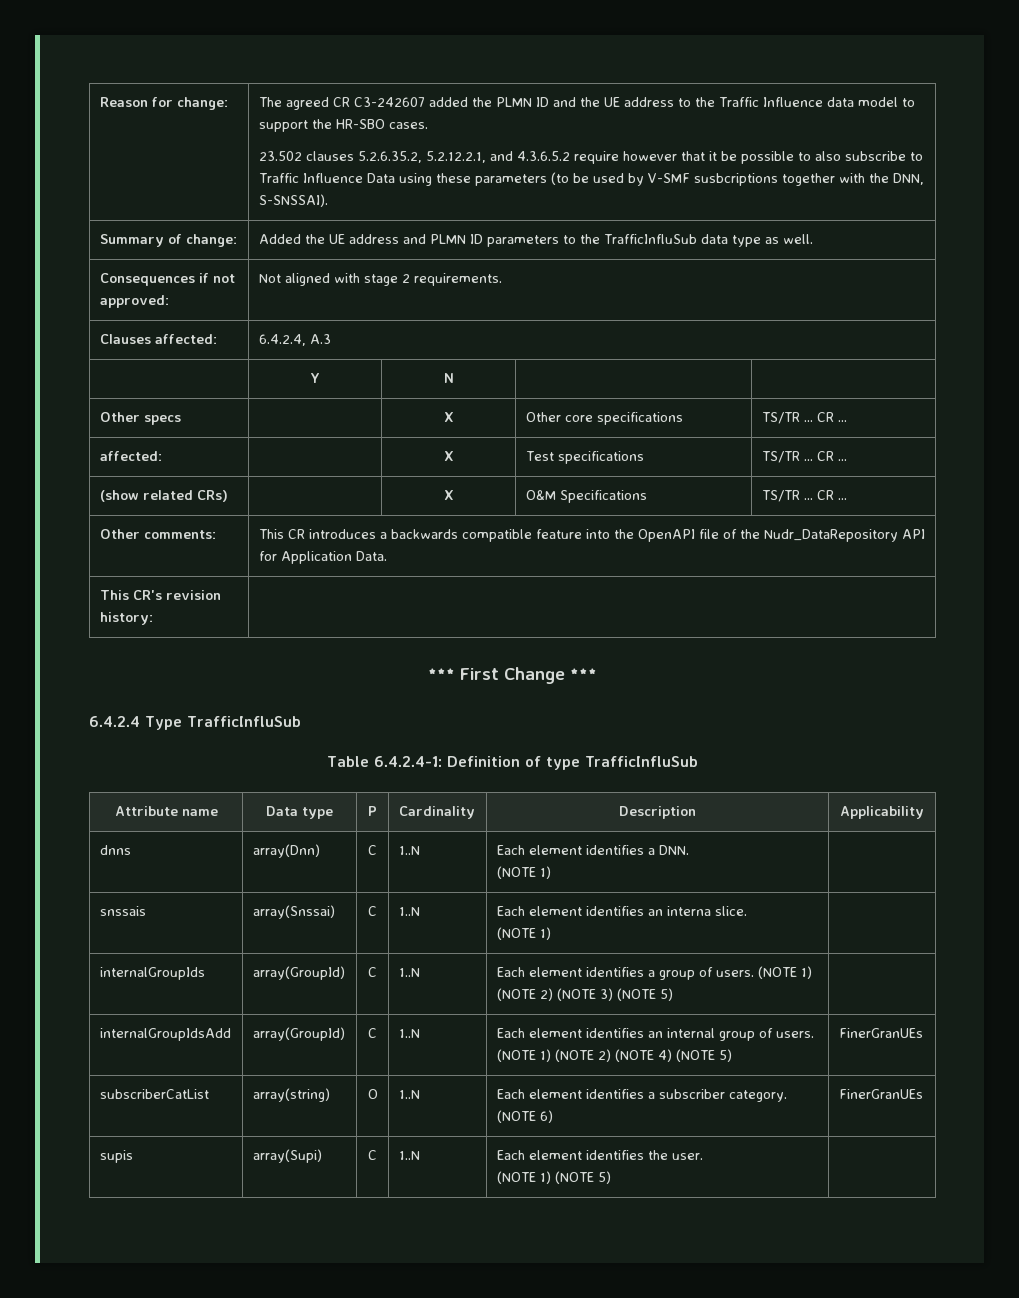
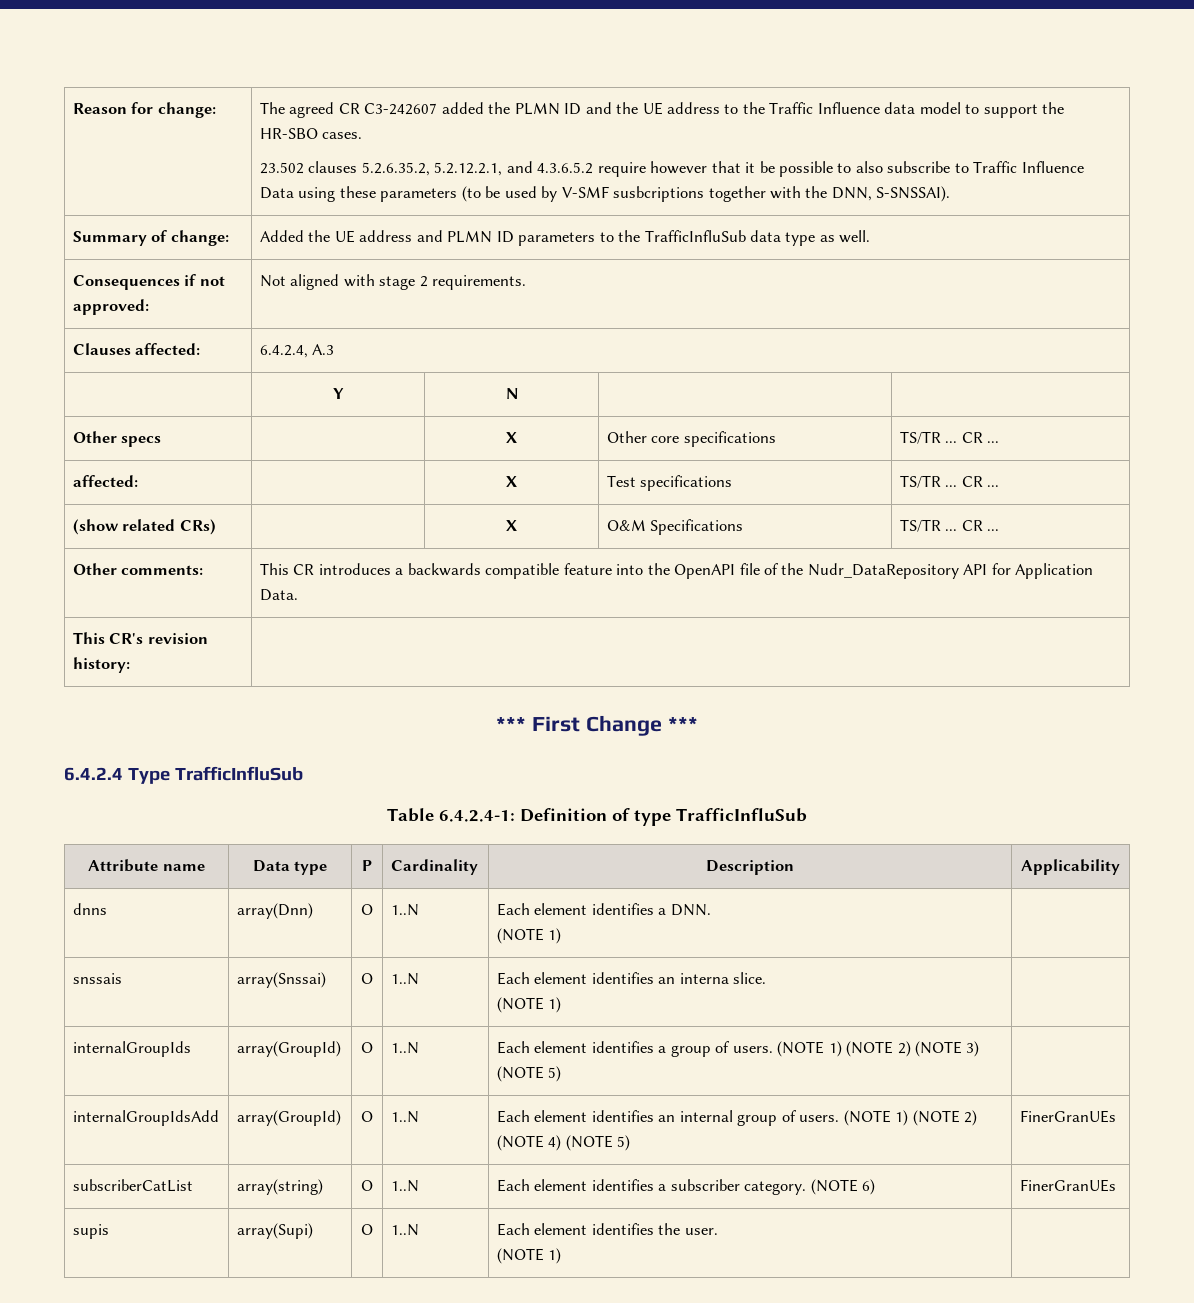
- dnns | array(Dnn) | C | 1..N | Each element identifies a DNN.
+ dnns | array(Dnn) | O | 1..N | Each element identifies a DNN.
- snssais | array(Snssai) | C | 1..N | Each element identifies an interna slice.
+ snssais | array(Snssai) | O | 1..N | Each element identifies an interna slice.
- internalGroupIds | array(GroupId) | C | 1..N | Each element identifies a group of users. (NOTE 1) (NOTE 2) (NOTE 3) (NOTE 5) |
+ internalGroupIds | array(GroupId) | O | 1..N | Each element identifies a group of users. (NOTE 1) (NOTE 2) (NOTE 3) (NOTE 5) |
- internalGroupIdsAdd | array(GroupId) | C | 1..N | Each element identifies an internal group of users. (NOTE 1) (NOTE 2) (NOTE 4) (NOTE 5) | FinerGranUEs
+ internalGroupIdsAdd | array(GroupId) | O | 1..N | Each element identifies an internal group of users. (NOTE 1) (NOTE 2) (NOTE 4) (NOTE 5) | FinerGranUEs
- supis | array(Supi) | C | 1..N | Each element identifies the user.
- (NOTE 1) (NOTE 5) |
+ supis | array(Supi) | O | 1..N | Each element identifies the user.
+ (NOTE 1) |

